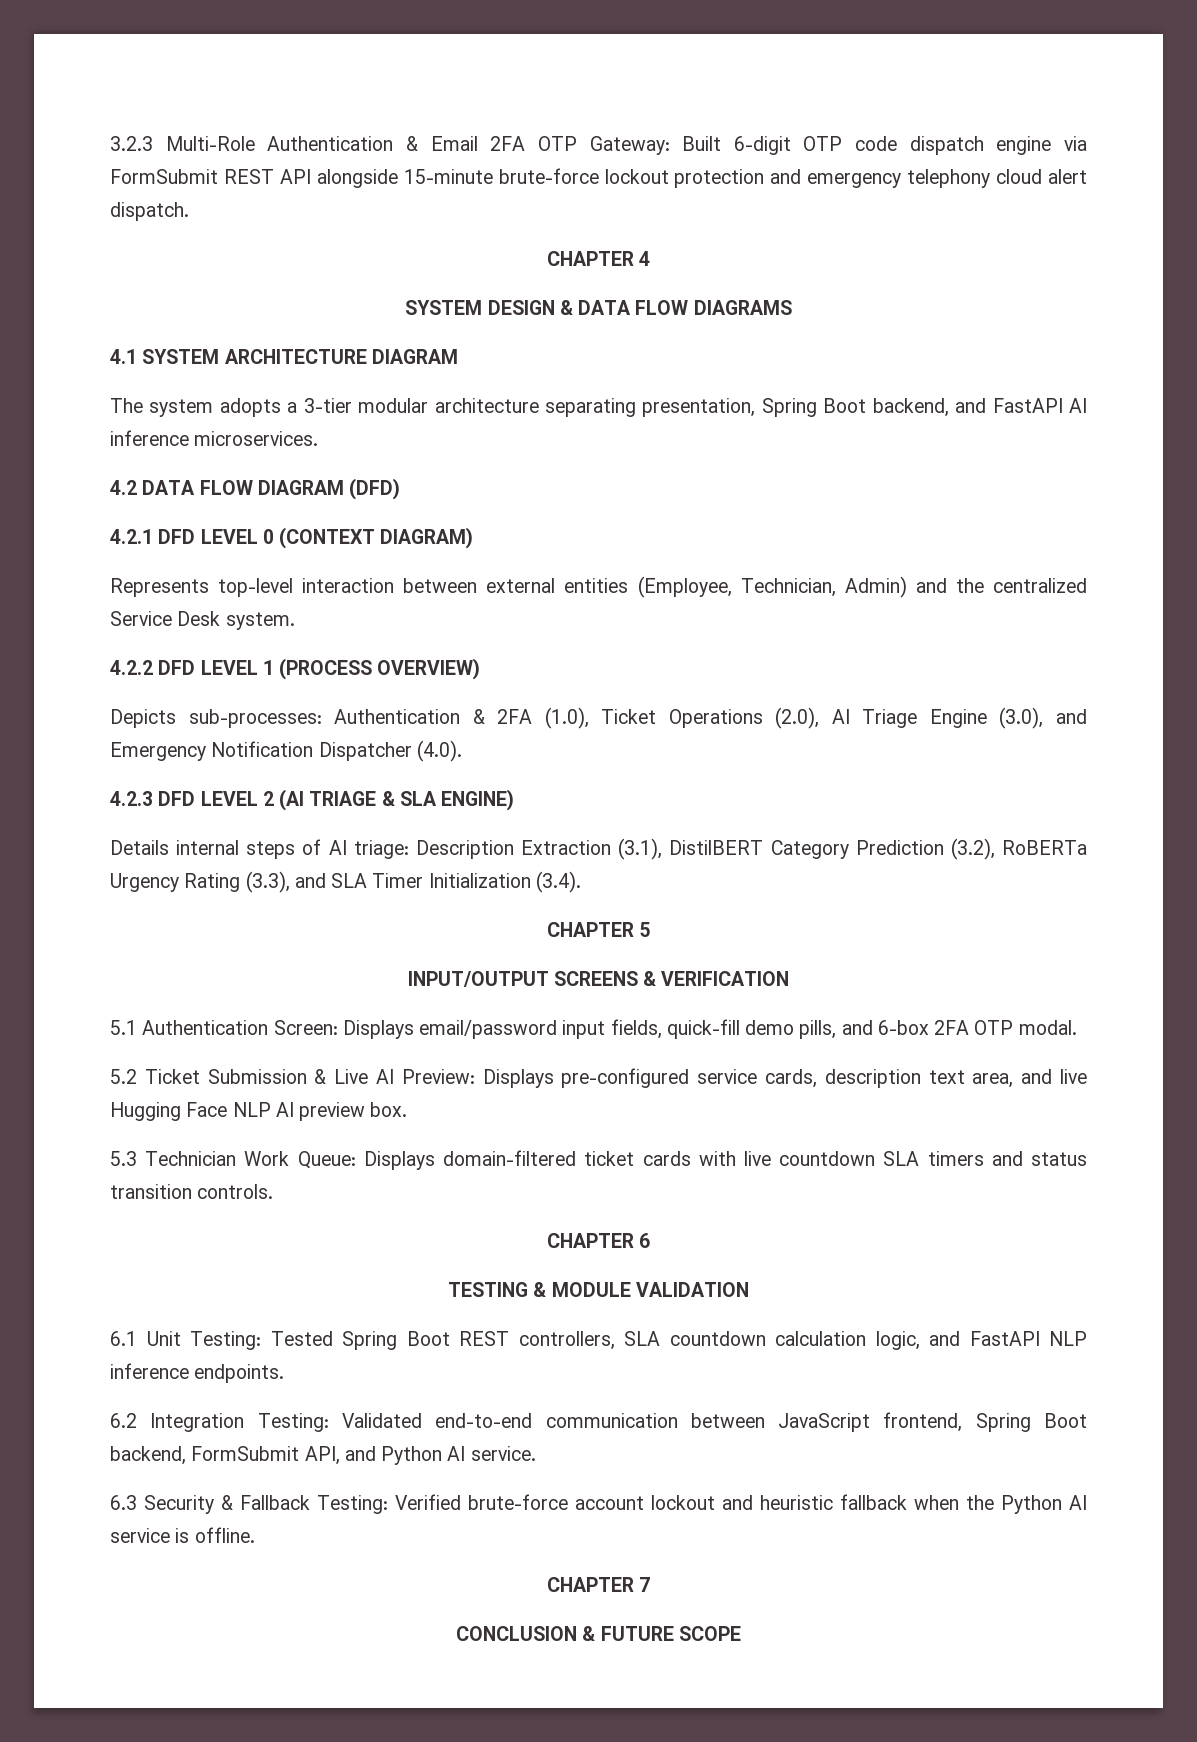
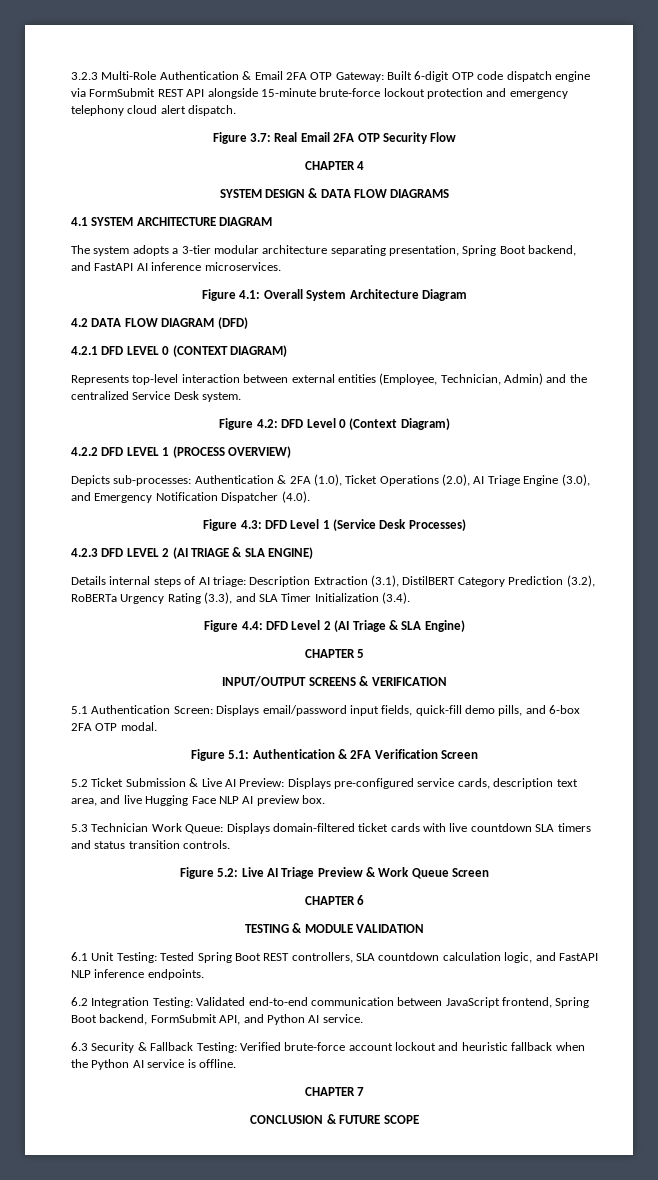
+ Figure 3.7: Real Email 2FA OTP Security Flow
+ Figure 4.1: Overall System Architecture Diagram
+ Figure 4.2: DFD Level 0 (Context Diagram)
+ Figure 4.3: DFD Level 1 (Service Desk Processes)
+ Figure 4.4: DFD Level 2 (AI Triage & SLA Engine)
+ Figure 5.1: Authentication & 2FA Verification Screen
+ Figure 5.2: Live AI Triage Preview & Work Queue Screen

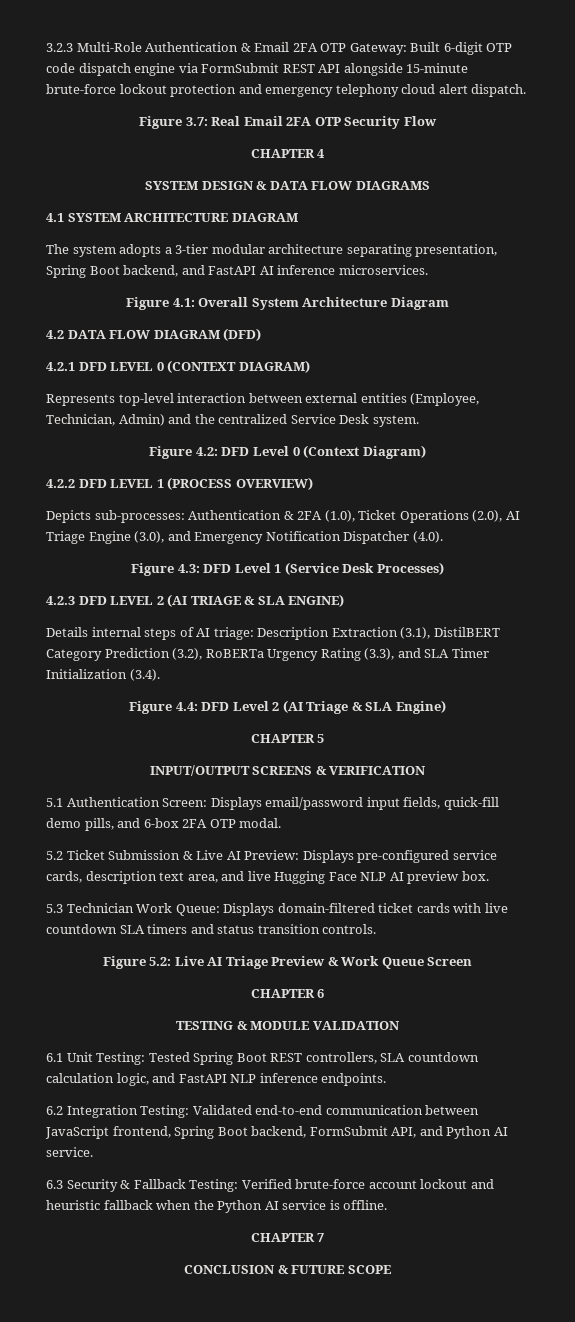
- Figure 5.1: Authentication & 2FA Verification Screen

